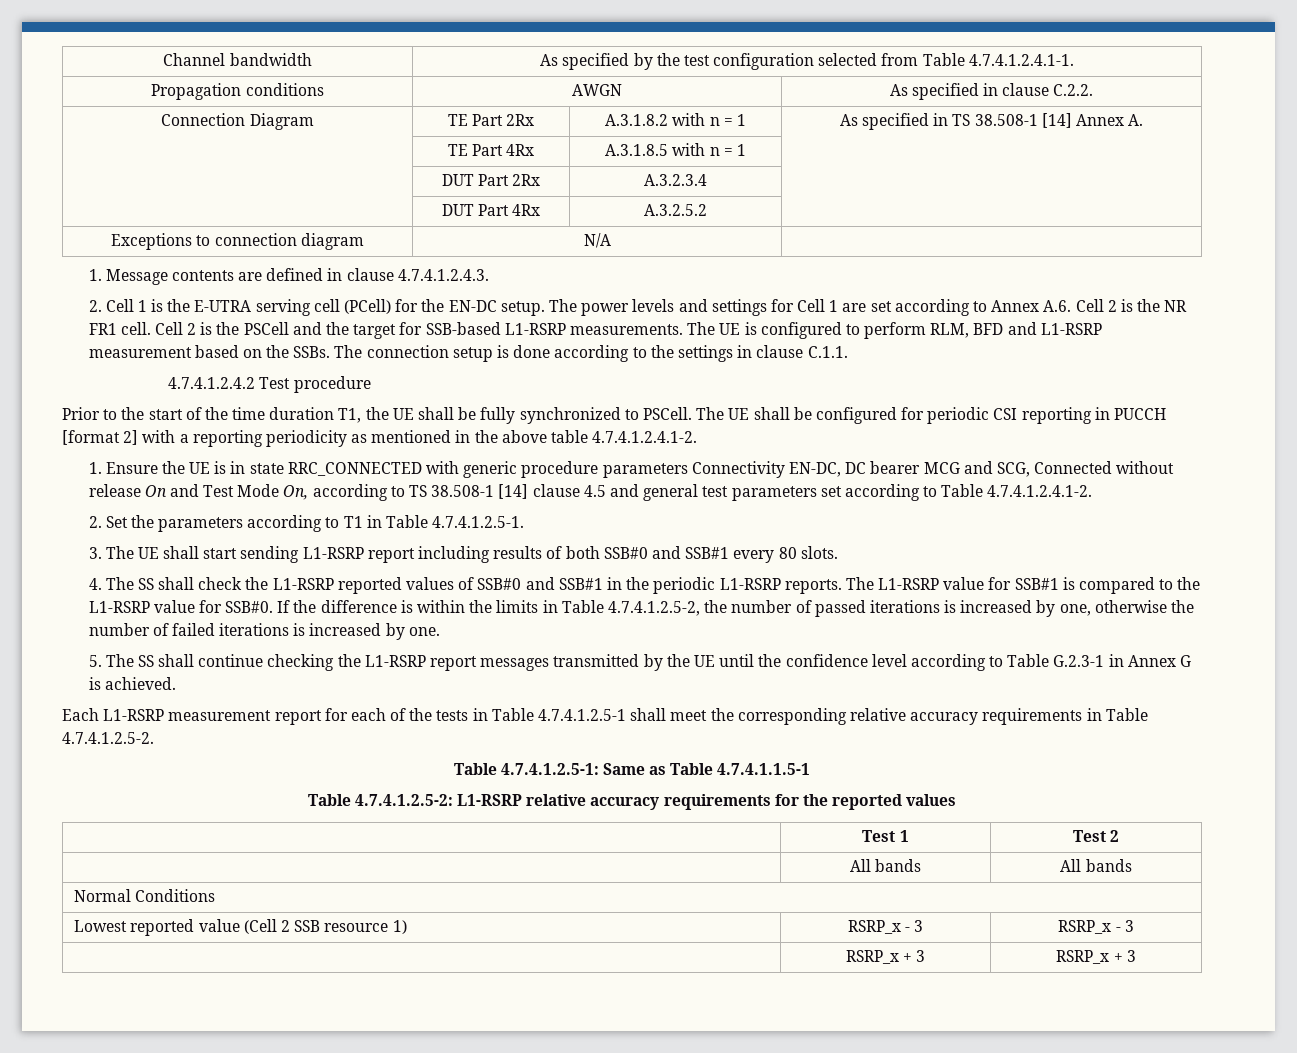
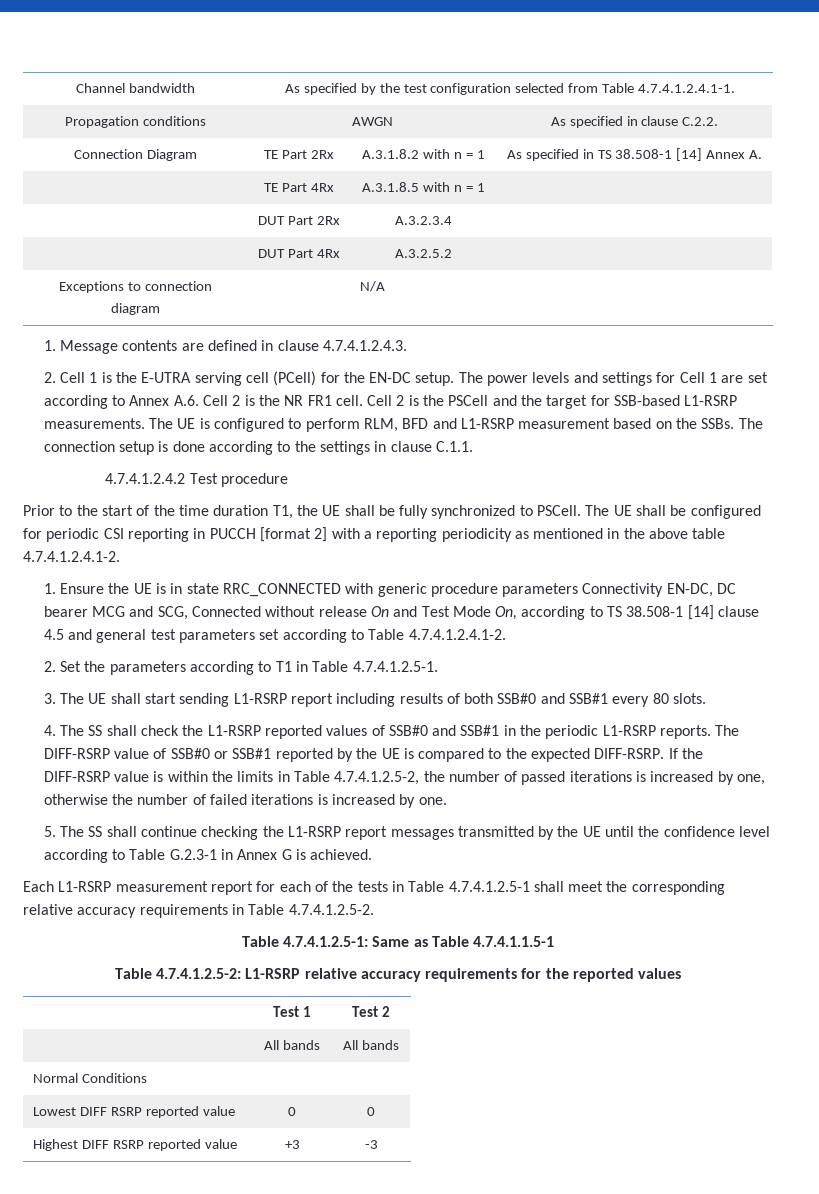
- The L1-RSRP value for SSB#1 is compared to the L1-RSRP value for SSB#0. If the difference is within the limits in Table 4.7.4.1.2.5-2, the number of passed iterations is increased by one, otherwise the number of failed iterations is increased by one.
+ The DIFF-RSRP value of SSB#0 or SSB#1 reported by the UE is compared to the expected DIFF-RSRP. If the DIFF-RSRP value is within the limits in Table 4.7.4.1.2.5-2, the number of passed iterations is increased by one, otherwise the number of failed iterations is increased by one.
- Lowest reported value (Cell 2 SSB resource 1) | RSRP_x - 3 | RSRP_x - 3
- | RSRP_x + 3 | RSRP_x + 3
+ Lowest DIFF RSRP reported value | 0 | 0
+ Highest DIFF RSRP reported value | +3 | -3

